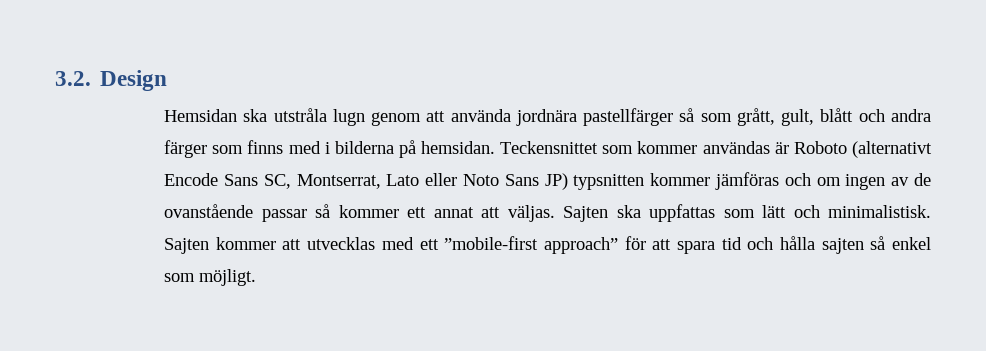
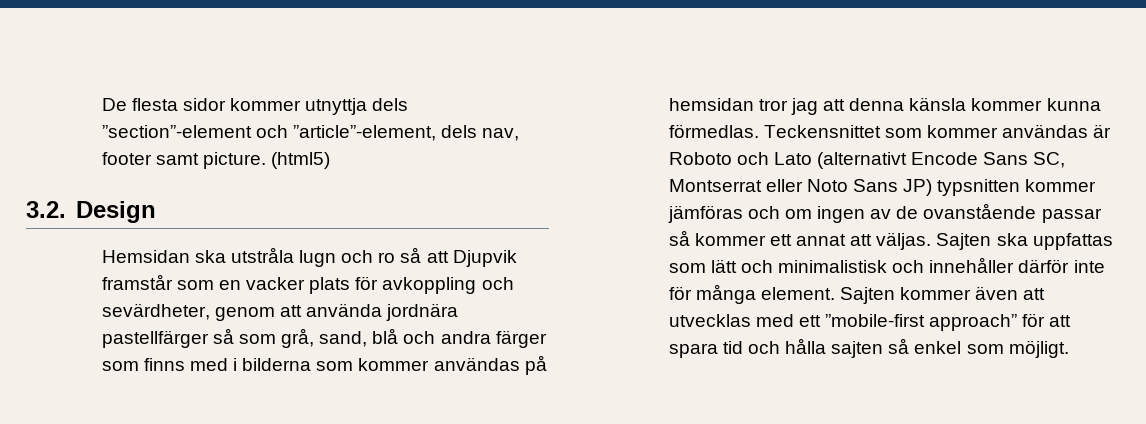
+ De flesta sidor kommer utnyttja dels ”section”-element och ”article”-element, dels nav, footer samt picture. (html5)
- Hemsidan ska utstråla lugn genom att använda jordnära pastellfärger så som grått, gult, blått och andra färger som finns med i bilderna på hemsidan.
+ Hemsidan ska utstråla lugn och ro så att Djupvik framstår som en vacker plats för avkoppling och sevärdheter, genom att använda jordnära pastellfärger så som grå, sand, blå och andra färger som finns med i bilderna som kommer användas på hemsidan tror jag att denna känsla kommer kunna förmedlas.
- Teckensnittet som kommer användas är Roboto (alternativt Encode Sans SC, Montserrat, Lato eller Noto Sans JP) typsnitten kommer jämföras och om ingen av de ovanstående passar så kommer ett annat att väljas.
+ Teckensnittet som kommer användas är Roboto och Lato (alternativt Encode Sans SC, Montserrat eller Noto Sans JP) typsnitten kommer jämföras och om ingen av de ovanstående passar så kommer ett annat att väljas.
- Sajten ska uppfattas som lätt och minimalistisk.
+ Sajten ska uppfattas som lätt och minimalistisk och innehåller därför inte för många element.
- Sajten kommer att utvecklas med ett ”mobile-first approach” för att spara tid och hålla sajten så enkel som möjligt.
+ Sajten kommer även att utvecklas med ett ”mobile-first approach” för att spara tid och hålla sajten så enkel som möjligt.

